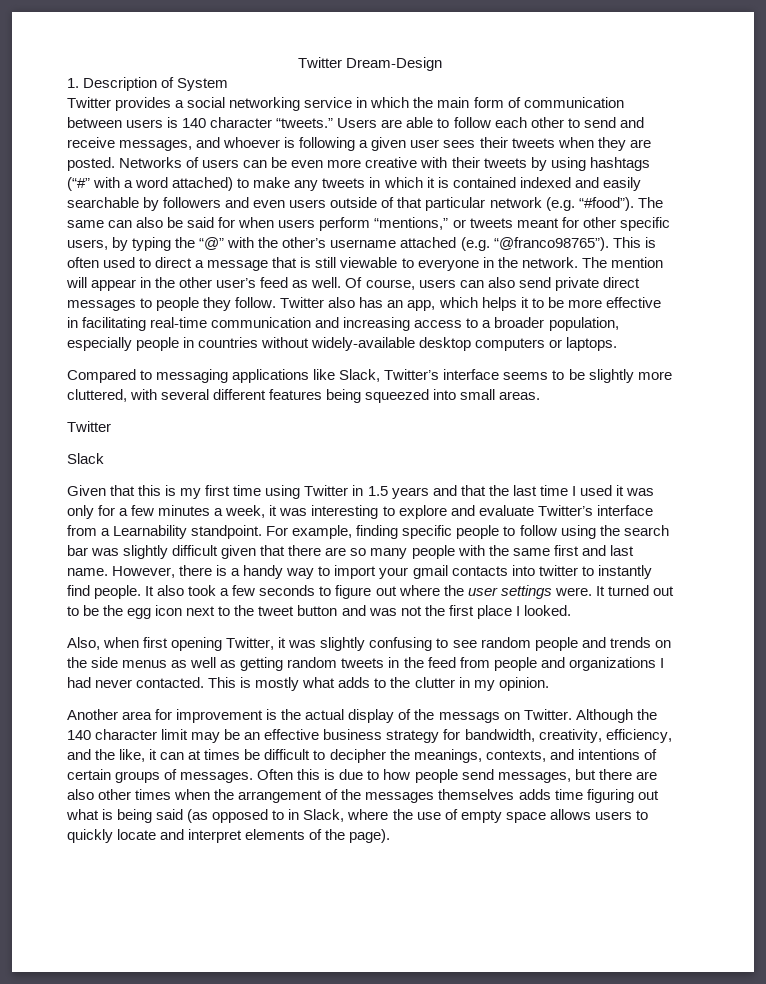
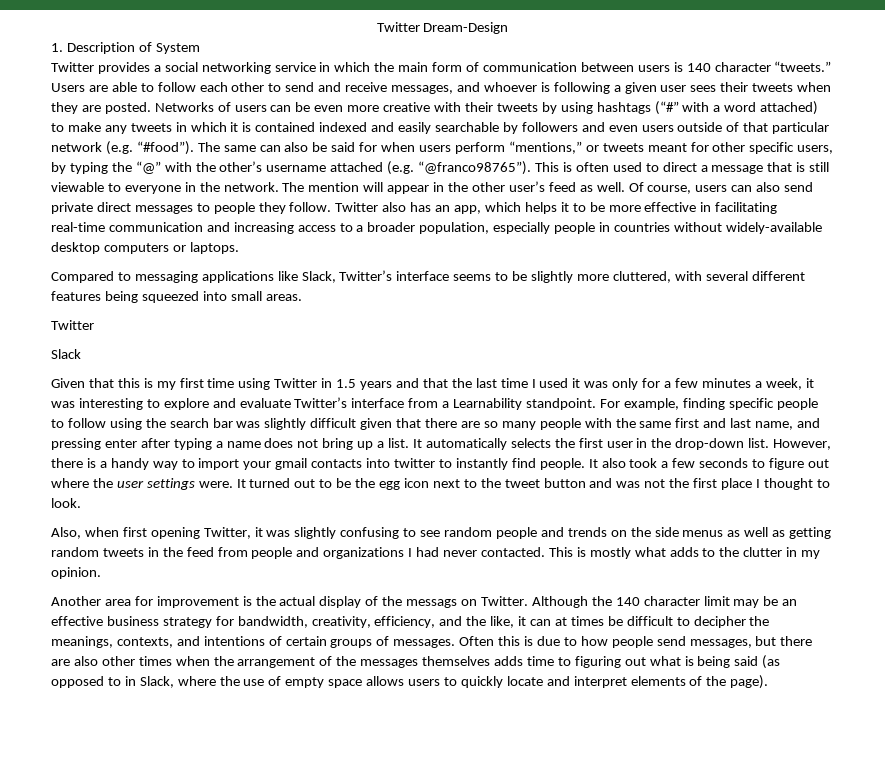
- For example, finding specific people to follow using the search bar was slightly difficult given that there are so many people with the same first and last name.
+ For example, finding specific people to follow using the search bar was slightly difficult given that there are so many people with the same first and last name, and pressing enter after typing a name does not bring up a list. It automatically selects the first user in the drop-down list.
- It turned out to be the egg icon next to the tweet button and was not the first place I looked.
+ It turned out to be the egg icon next to the tweet button and was not the first place I thought to look.
- Often this is due to how people send messages, but there are also other times when the arrangement of the messages themselves adds time figuring out what is being said (as opposed to in Slack, where the use of empty space allows users to quickly locate and interpret elements of the page).
+ Often this is due to how people send messages, but there are also other times when the arrangement of the messages themselves adds time to figuring out what is being said (as opposed to in Slack, where the use of empty space allows users to quickly locate and interpret elements of the page).

